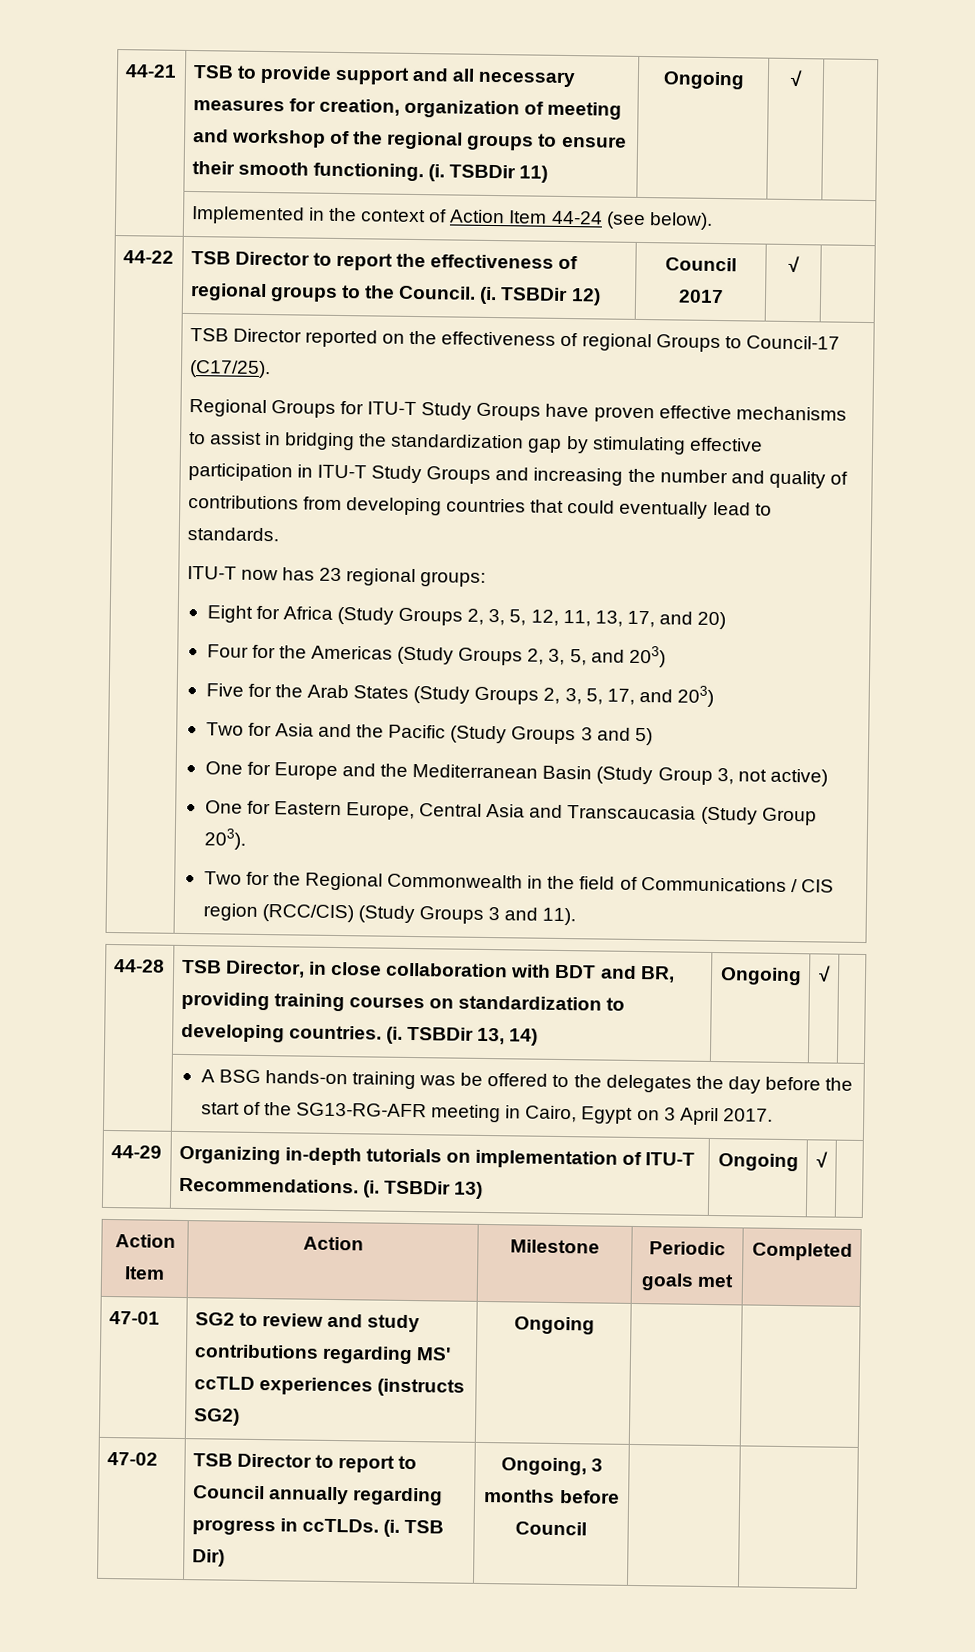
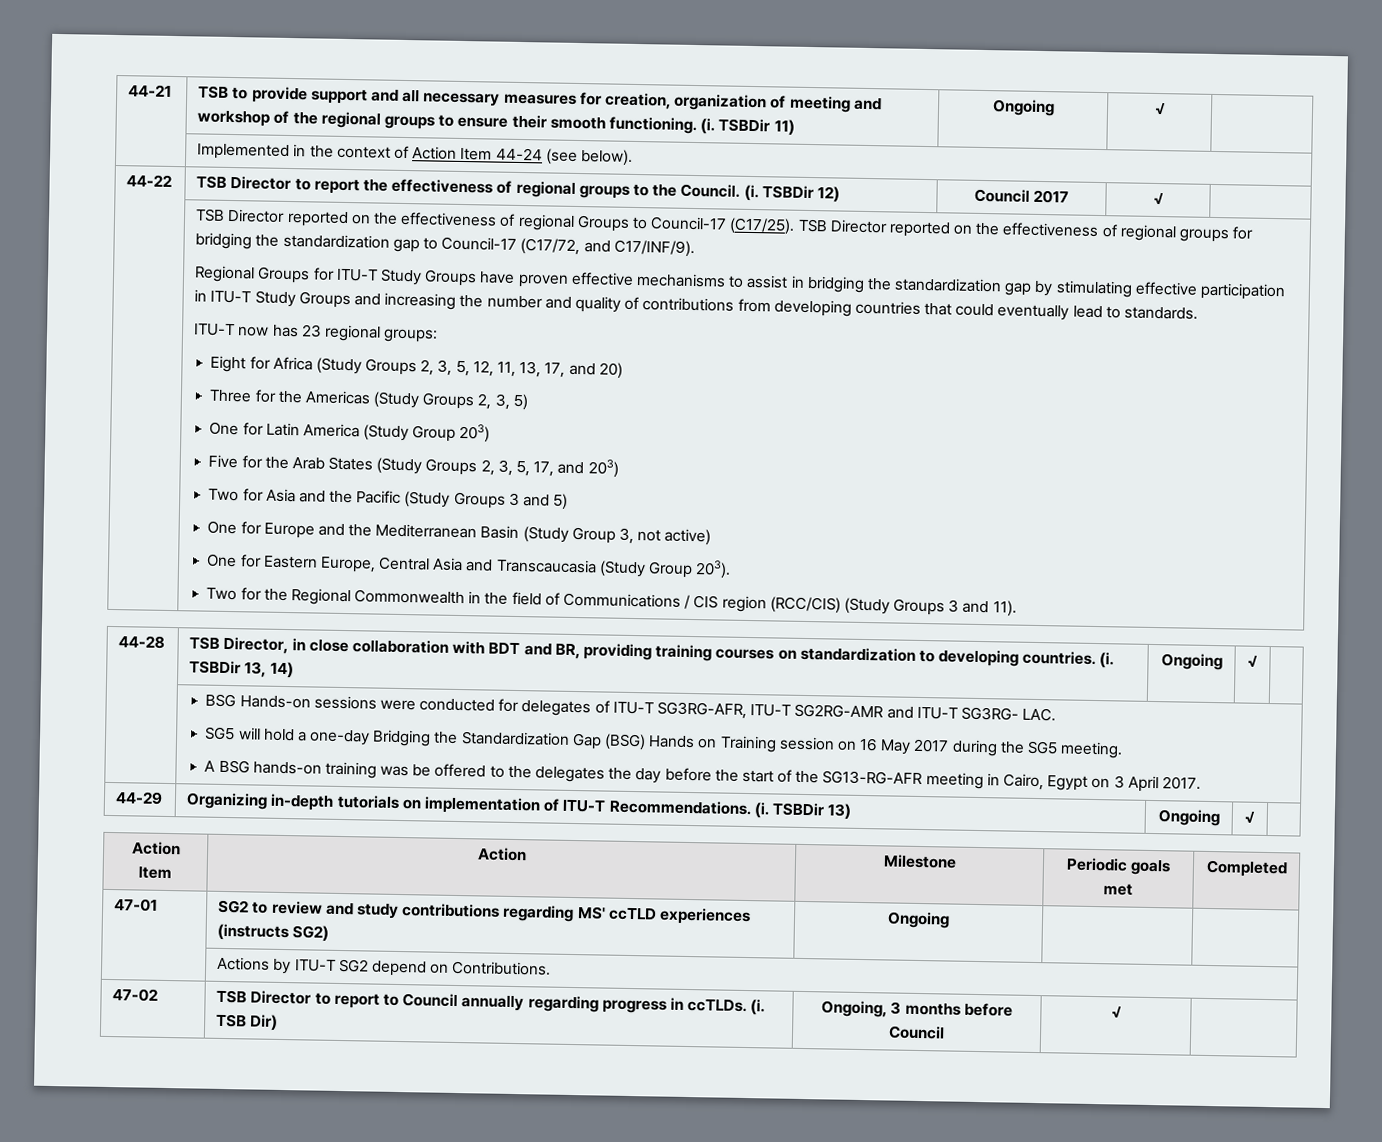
+ TSB Director reported on the effectiveness of regional groups for bridging the standardization gap to Council-17 (C17/72, and C17/INF/9).
- Four for the Americas (Study Groups 2, 3, 5, and 203)
+ Three for the Americas (Study Groups 2, 3, 5)
+ One for Latin America (Study Group 203)
+ BSG Hands-on sessions were conducted for delegates of ITU-T SG3RG-AFR, ITU-T SG2RG-AMR and ITU-T SG3RG- LAC.
+ SG5 will hold a one-day Bridging the Standardization Gap (BSG) Hands on Training session on 16 May 2017 during the SG5 meeting.
+ | Actions by ITU-T SG2 depend on Contributions.
- 47-02 | TSB Director to report to Council annually regarding progress in ccTLDs. (i. TSB Dir) | Ongoing, 3 months before Council | |
+ 47-02 | TSB Director to report to Council annually regarding progress in ccTLDs. (i. TSB Dir) | Ongoing, 3 months before Council | √ |

